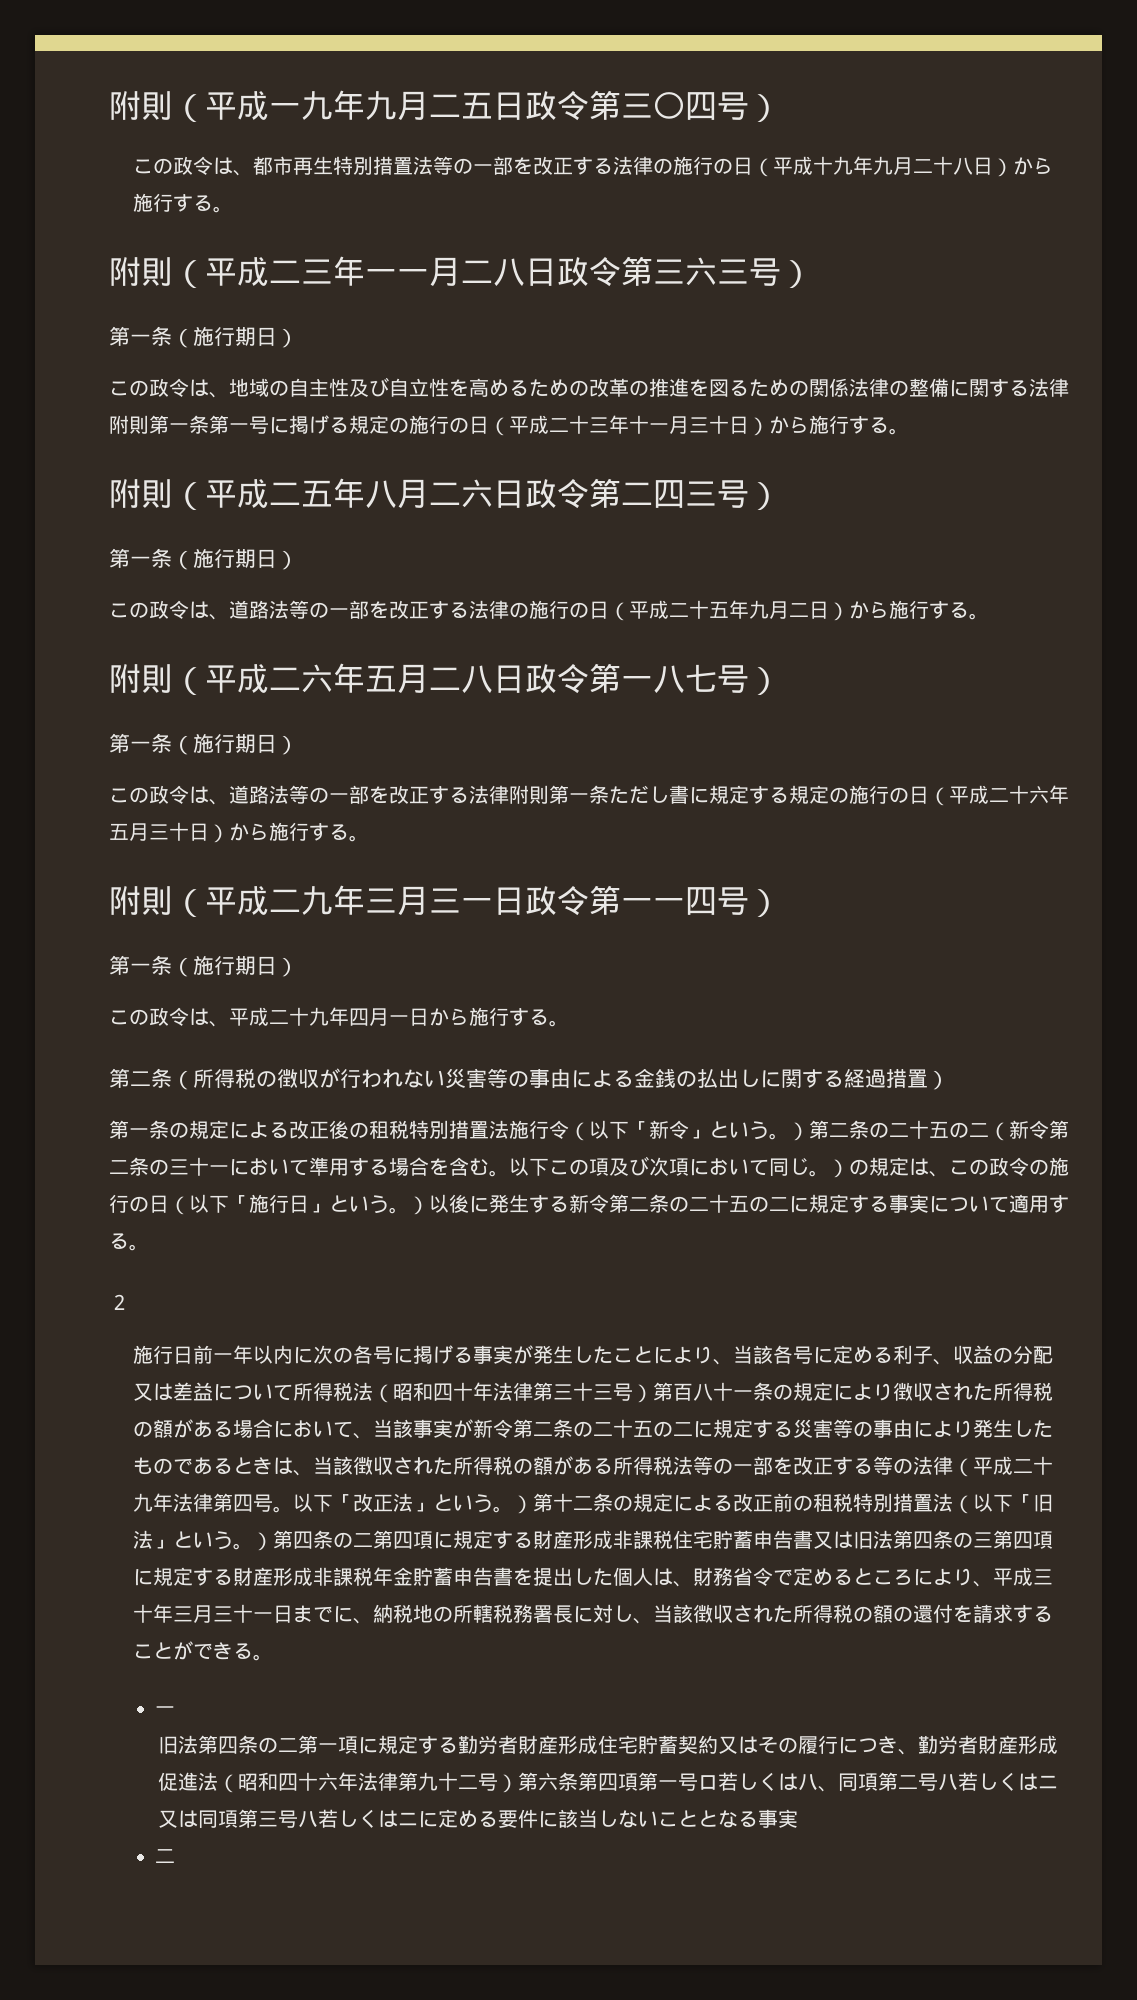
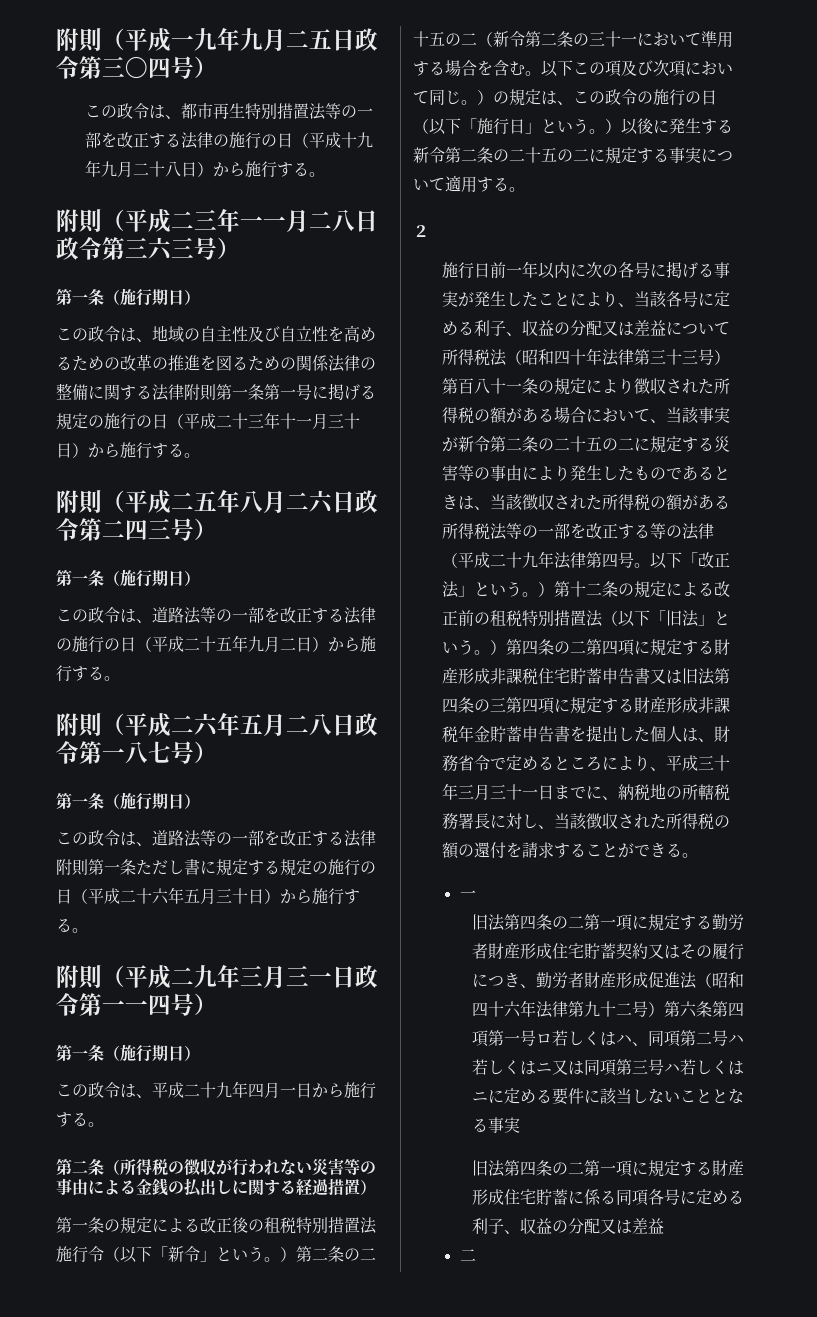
+ 旧法第四条の二第一項に規定する財産形成住宅貯蓄に係る同項各号に定める利子、収益の分配又は差益

